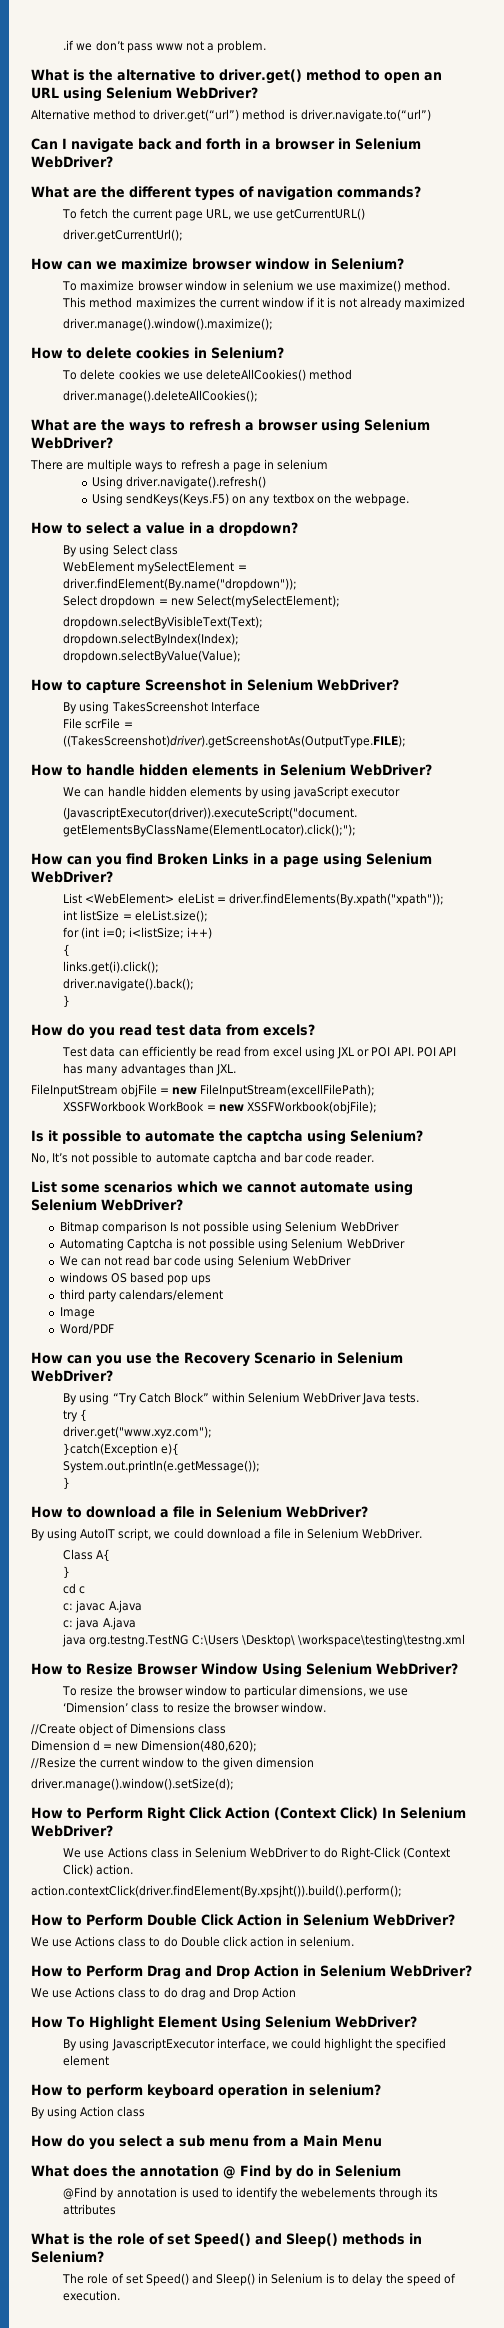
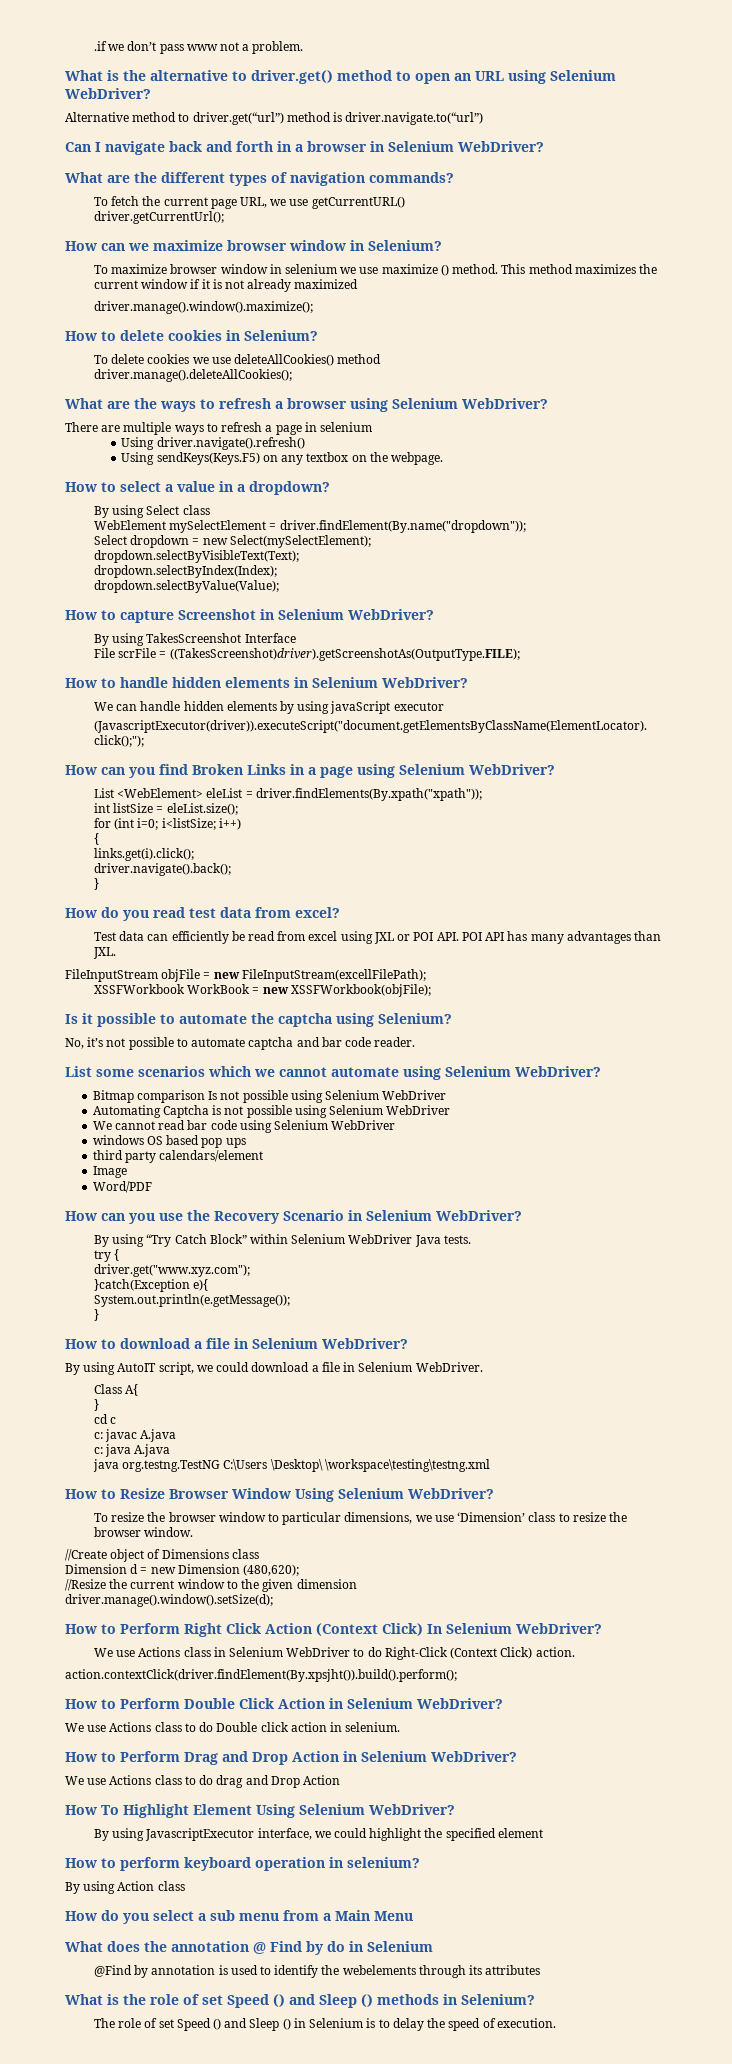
- To maximize browser window in selenium we use maximize() method.
+ To maximize browser window in selenium we use maximize () method.
- How do you read test data from excels?
+ How do you read test data from excel?
- No, It’s not possible to automate captcha and bar code reader.
+ No, it’s not possible to automate captcha and bar code reader.
- We can not read bar code using Selenium WebDriver
+ We cannot read bar code using Selenium WebDriver
- Dimension d = new Dimension(480,620);
+ Dimension d = new Dimension (480,620);
- What is the role of set Speed() and Sleep() methods in Selenium?
+ What is the role of set Speed () and Sleep () methods in Selenium?
- The role of set Speed() and Sleep() in Selenium is to delay the speed of execution.
+ The role of set Speed () and Sleep () in Selenium is to delay the speed of execution.

